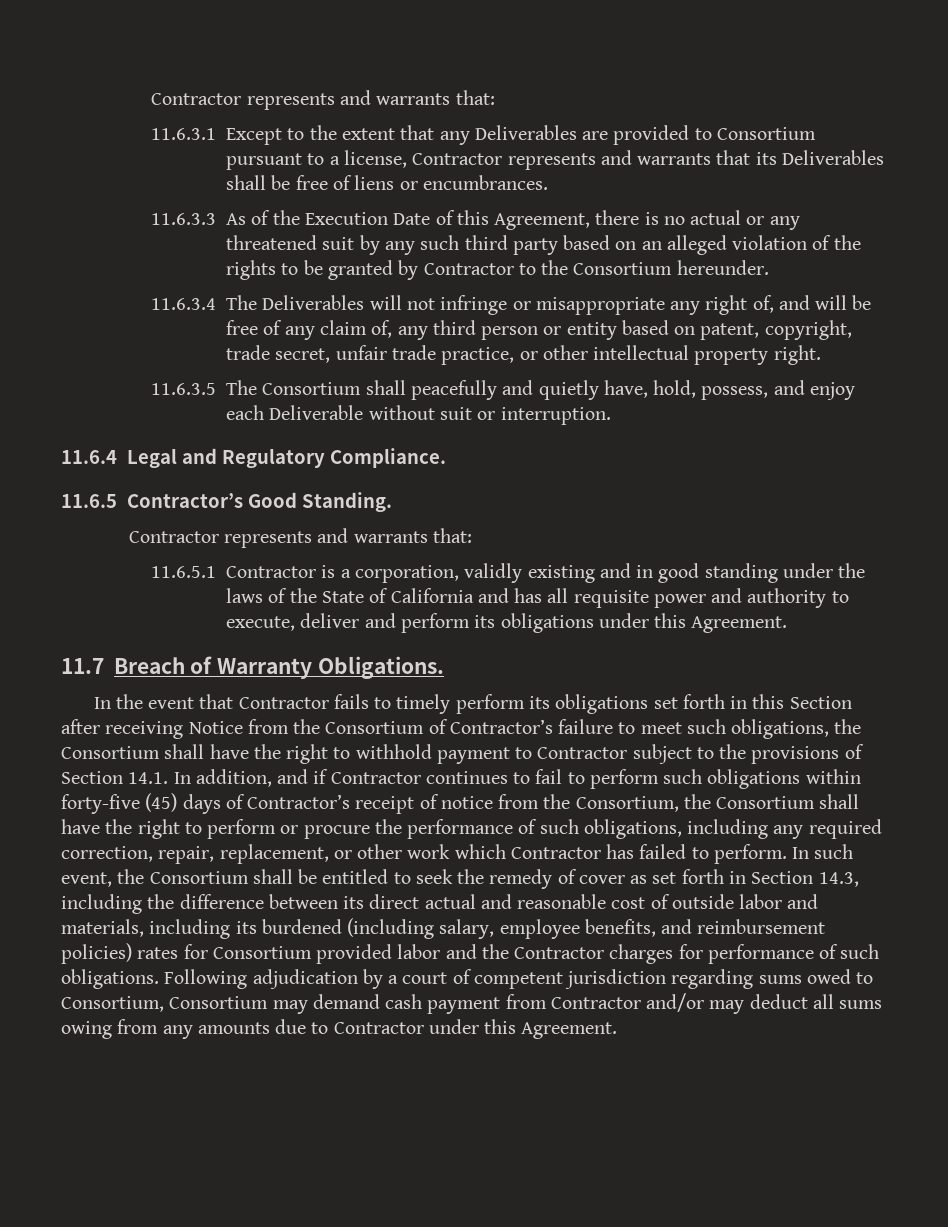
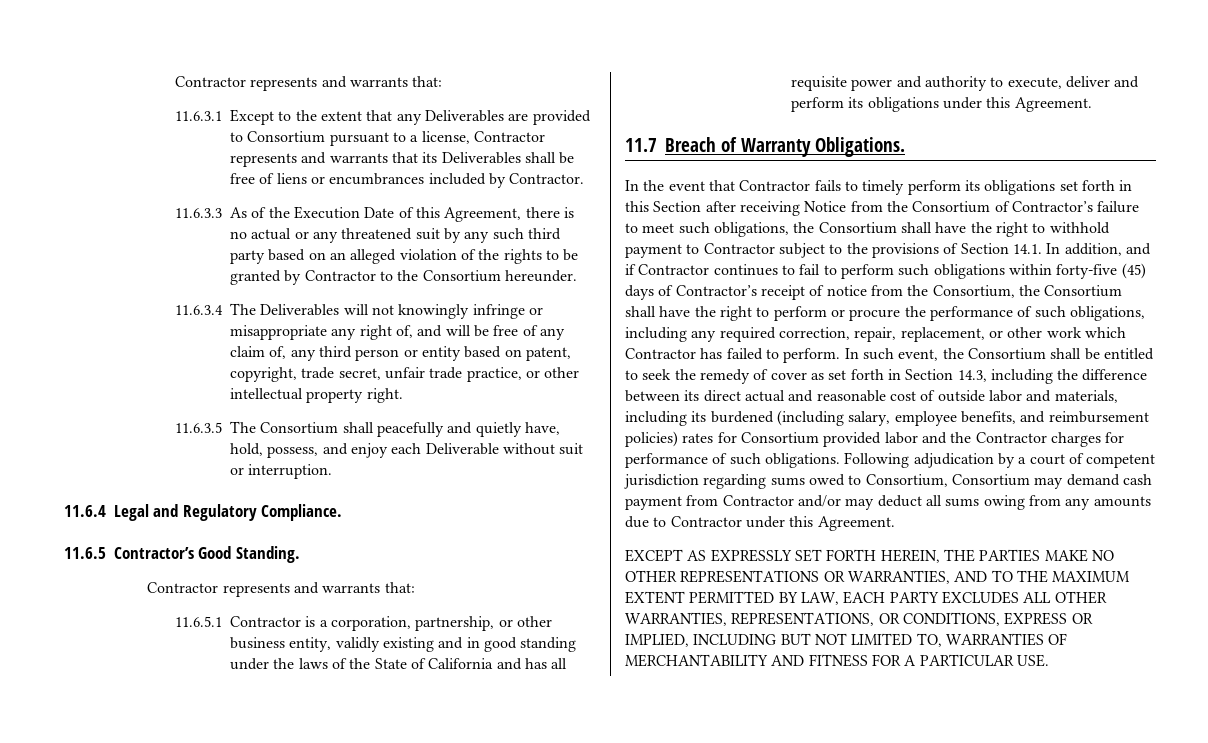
- 11.6.3.1 Except to the extent that any Deliverables are provided to Consortium pursuant to a license, Contractor represents and warrants that its Deliverables shall be free of liens or encumbrances.
+ 11.6.3.1 Except to the extent that any Deliverables are provided to Consortium pursuant to a license, Contractor represents and warrants that its Deliverables shall be free of liens or encumbrances included by Contractor.
- 11.6.3.4 The Deliverables will not infringe or misappropriate any right of, and will be free of any claim of, any third person or entity based on patent, copyright, trade secret, unfair trade practice, or other intellectual property right.
+ 11.6.3.4 The Deliverables will not knowingly infringe or misappropriate any right of, and will be free of any claim of, any third person or entity based on patent, copyright, trade secret, unfair trade practice, or other intellectual property right.
- 11.6.5.1 Contractor is a corporation, validly existing and in good standing under the laws of the State of California and has all requisite power and authority to execute, deliver and perform its obligations under this Agreement.
+ 11.6.5.1 Contractor is a corporation, partnership, or other business entity, validly existing and in good standing under the laws of the State of California and has all requisite power and authority to execute, deliver and perform its obligations under this Agreement.
+ EXCEPT AS EXPRESSLY SET FORTH HEREIN, THE PARTIES MAKE NO OTHER REPRESENTATIONS OR WARRANTIES, AND TO THE MAXIMUM EXTENT PERMITTED BY LAW, EACH PARTY EXCLUDES ALL OTHER WARRANTIES, REPRESENTATIONS, OR CONDITIONS, EXPRESS OR IMPLIED, INCLUDING BUT NOT LIMITED TO, WARRANTIES OF MERCHANTABILITY AND FITNESS FOR A PARTICULAR USE.

